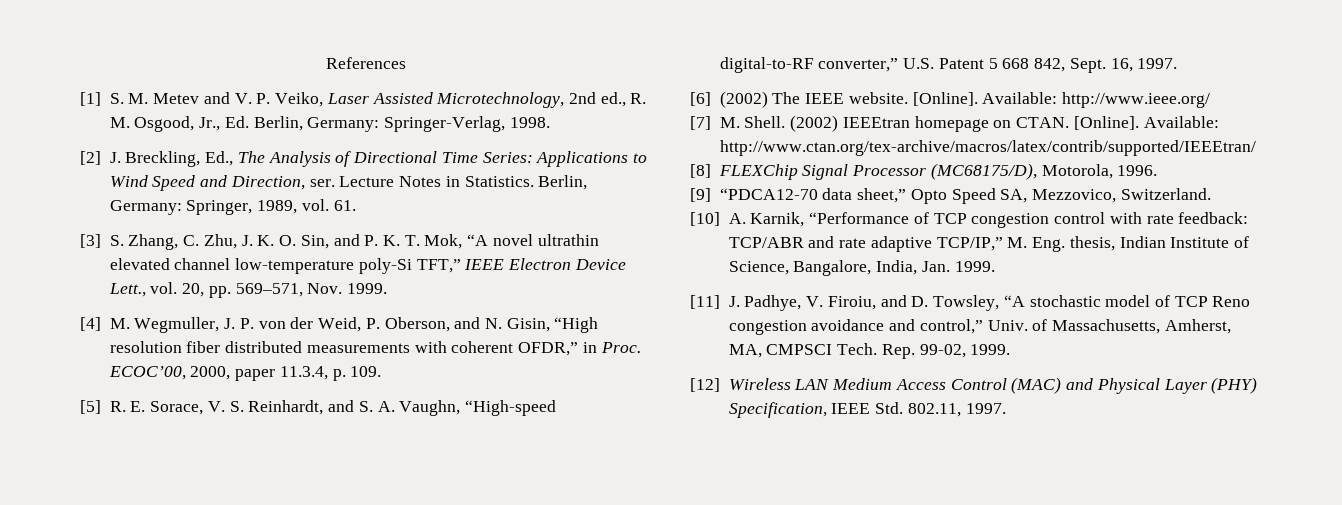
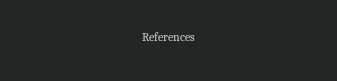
- [1] S. M. Metev and V. P. Veiko, Laser Assisted Microtechnology, 2nd ed., R. M. Osgood, Jr., Ed. Berlin, Germany: Springer-Verlag, 1998.
- [2] J. Breckling, Ed., The Analysis of Directional Time Series: Applications to Wind Speed and Direction, ser. Lecture Notes in Statistics. Berlin, Germany: Springer, 1989, vol. 61.
- [3] S. Zhang, C. Zhu, J. K. O. Sin, and P. K. T. Mok, “A novel ultrathin elevated channel low-temperature poly-Si TFT,” IEEE Electron Device Lett., vol. 20, pp. 569–571, Nov. 1999.
- [4] M. Wegmuller, J. P. von der Weid, P. Oberson, and N. Gisin, “High resolution fiber distributed measurements with coherent OFDR,” in Proc. ECOC’00, 2000, paper 11.3.4, p. 109.
- [5] R. E. Sorace, V. S. Reinhardt, and S. A. Vaughn, “High-speed digital-to-RF converter,” U.S. Patent 5 668 842, Sept. 16, 1997.
- [6] (2002) The IEEE website. [Online]. Available: http://www.ieee.org/
- [7] M. Shell. (2002) IEEEtran homepage on CTAN. [Online]. Available: http://www.ctan.org/tex-archive/macros/latex/contrib/supported/IEEEtran/
- [8] FLEXChip Signal Processor (MC68175/D), Motorola, 1996.
- [9] “PDCA12-70 data sheet,” Opto Speed SA, Mezzovico, Switzerland.
- [10] A. Karnik, “Performance of TCP congestion control with rate feedback: TCP/ABR and rate adaptive TCP/IP,” M. Eng. thesis, Indian Institute of Science, Bangalore, India, Jan. 1999.
- [11] J. Padhye, V. Firoiu, and D. Towsley, “A stochastic model of TCP Reno congestion avoidance and control,” Univ. of Massachusetts, Amherst, MA, CMPSCI Tech. Rep. 99-02, 1999.
- [12] Wireless LAN Medium Access Control (MAC) and Physical Layer (PHY) Specification, IEEE Std. 802.11, 1997.

